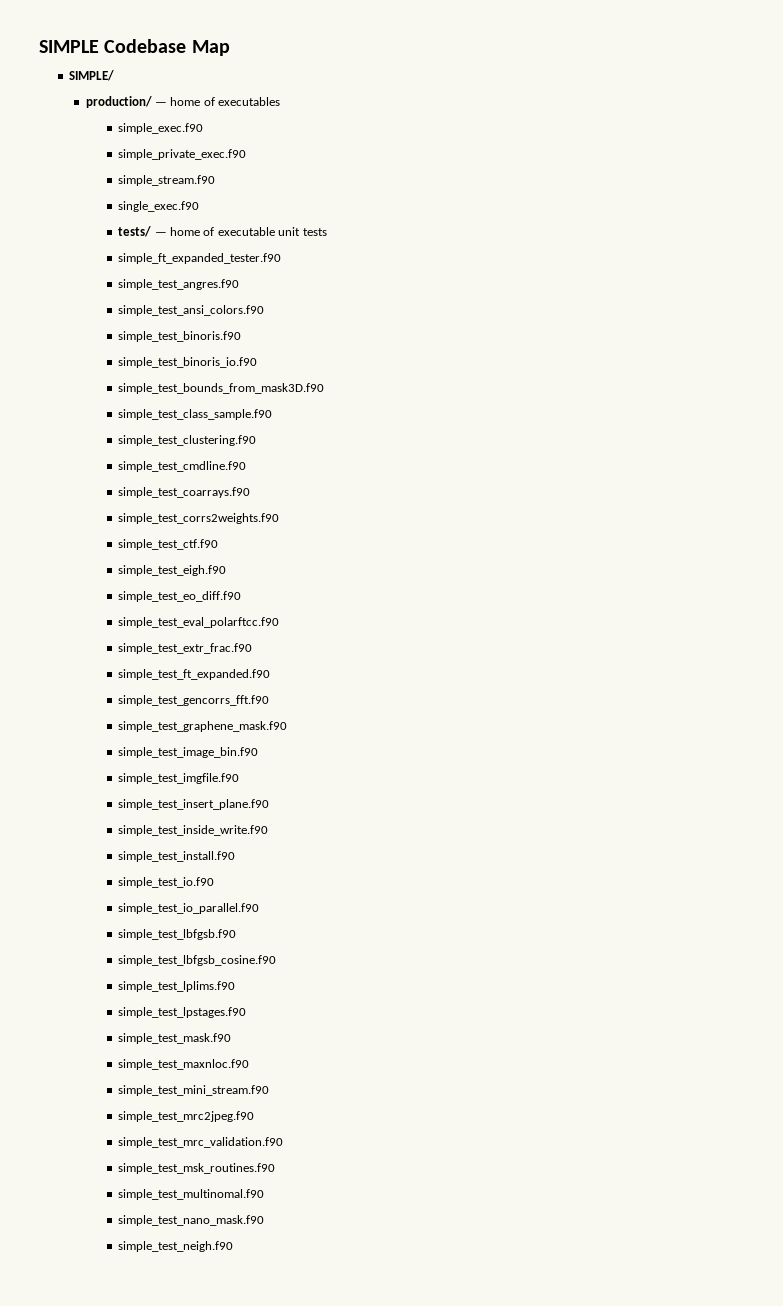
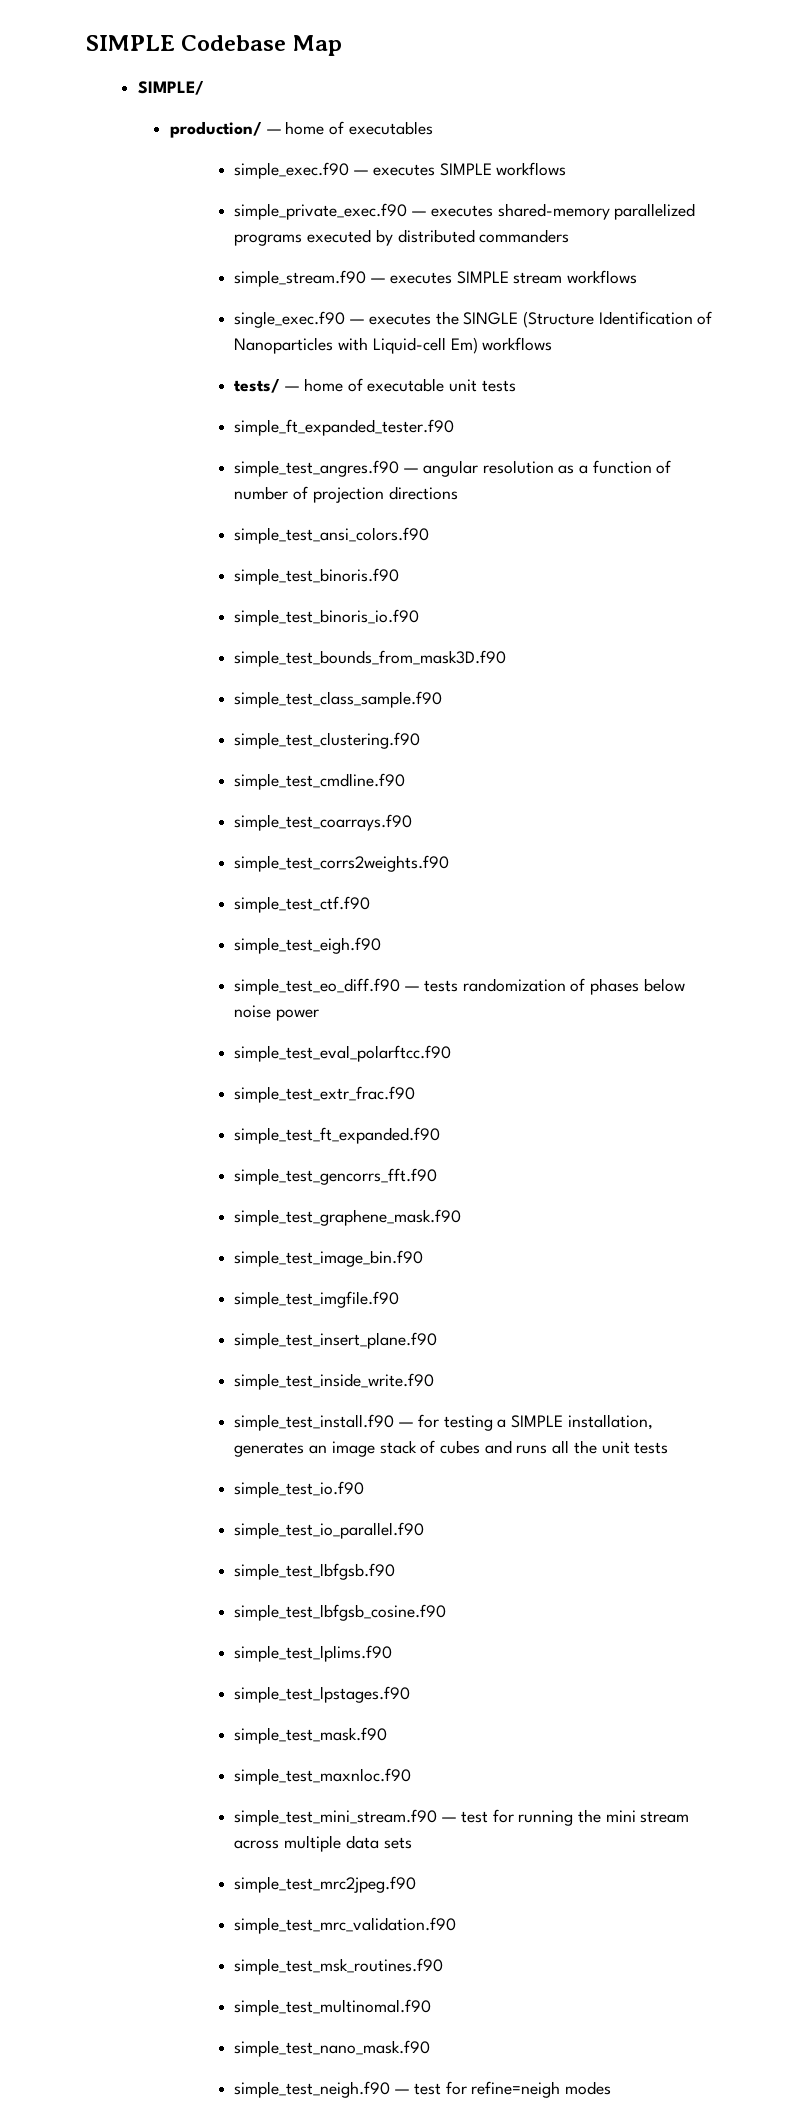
- simple_exec.f90
- simple_private_exec.f90
- simple_stream.f90
- single_exec.f90
+ simple_exec.f90 — executes SIMPLE workflows
+ simple_private_exec.f90 — executes shared-memory parallelized programs executed by distributed commanders
+ simple_stream.f90 — executes SIMPLE stream workflows
+ single_exec.f90 — executes the SINGLE (Structure Identification of Nanoparticles with Liquid-cell Em) workflows
- simple_test_angres.f90
+ simple_test_angres.f90 — angular resolution as a function of number of projection directions
- simple_test_eo_diff.f90
+ simple_test_eo_diff.f90 — tests randomization of phases below noise power
- simple_test_install.f90
+ simple_test_install.f90 — for testing a SIMPLE installation, generates an image stack of cubes and runs all the unit tests
- simple_test_mini_stream.f90
+ simple_test_mini_stream.f90 — test for running the mini stream across multiple data sets
- simple_test_neigh.f90
+ simple_test_neigh.f90 — test for refine=neigh modes

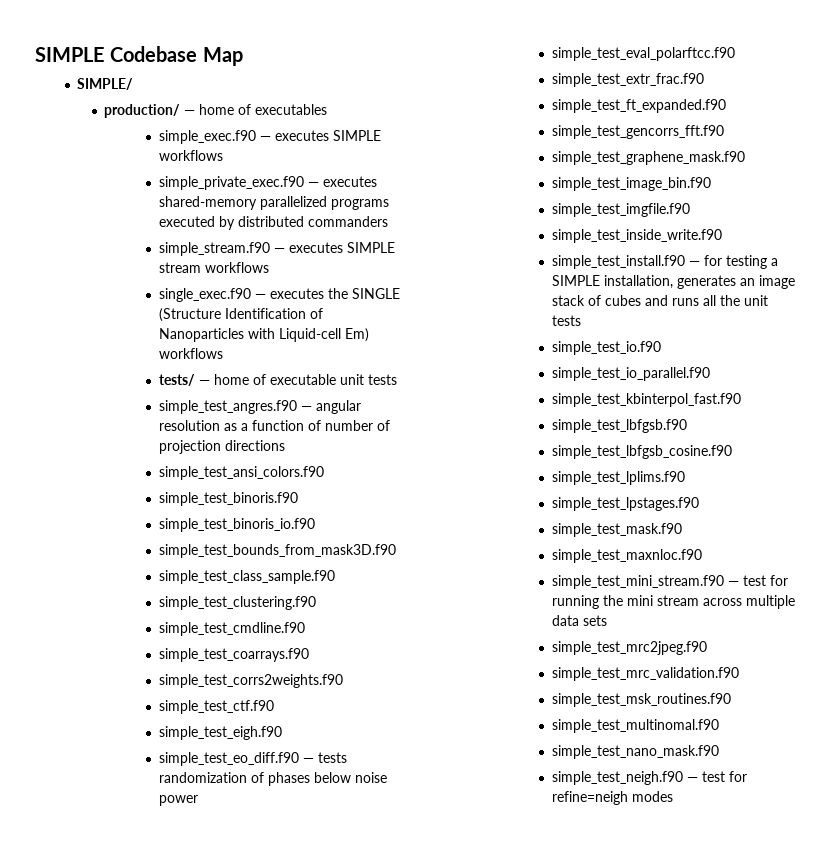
- simple_ft_expanded_tester.f90
- simple_test_insert_plane.f90
+ simple_test_kbinterpol_fast.f90

